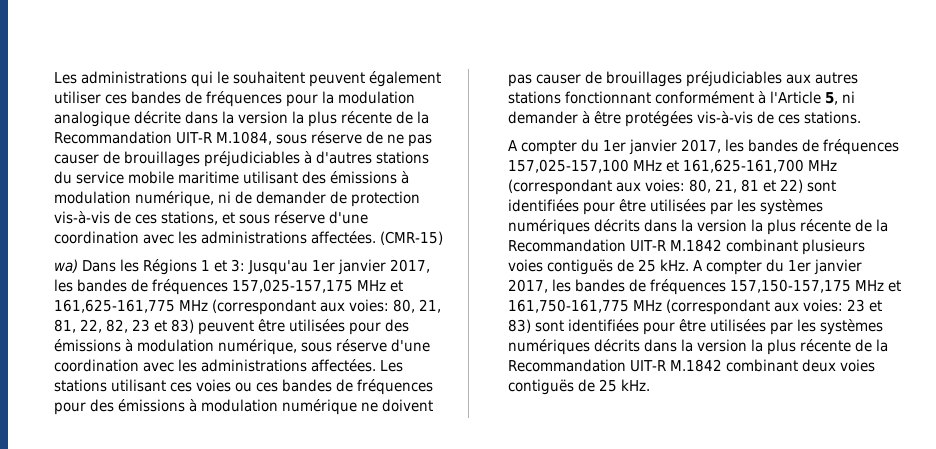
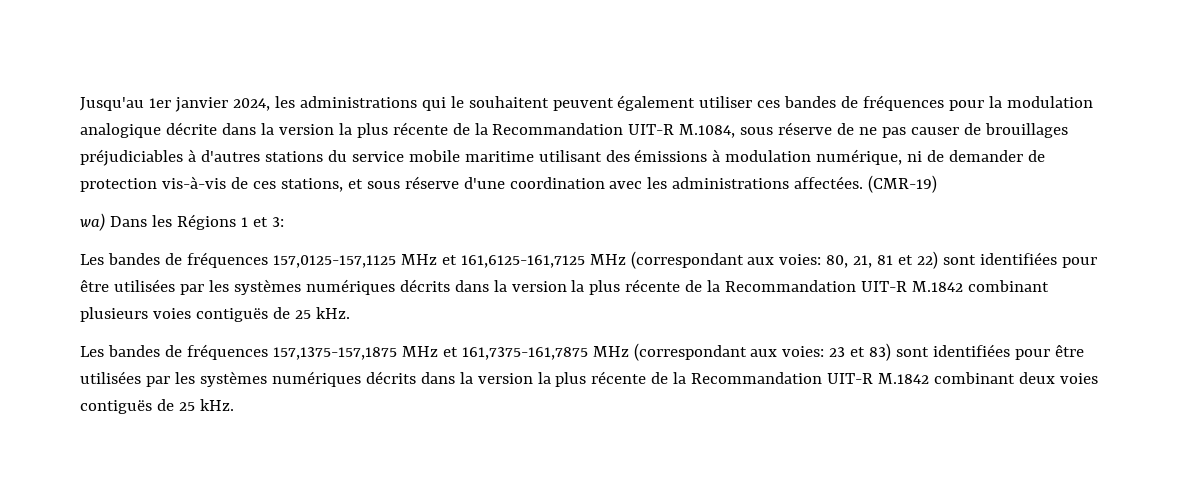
- Les administrations qui le souhaitent peuvent également utiliser ces bandes de fréquences pour la modulation analogique décrite dans la version la plus récente de la Recommandation UIT-R M.1084, sous réserve de ne pas causer de brouillages préjudiciables à d'autres stations du service mobile maritime utilisant des émissions à modulation numérique, ni de demander de protection vis-à-vis de ces stations, et sous réserve d'une coordination avec les administrations affectées.
+ Jusqu'au 1er janvier 2024, les administrations qui le souhaitent peuvent également utiliser ces bandes de fréquences pour la modulation analogique décrite dans la version la plus récente de la Recommandation UIT-R M.1084, sous réserve de ne pas causer de brouillages préjudiciables à d'autres stations du service mobile maritime utilisant des émissions à modulation numérique, ni de demander de protection vis-à-vis de ces stations, et sous réserve d'une coordination avec les administrations affectées.
- (CMR-15)
+ (CMR-19)
- wa) Dans les Régions 1 et 3: Jusqu'au 1er janvier 2017, les bandes de fréquences 157,025-157,175 MHz et 161,625-161,775 MHz (correspondant aux voies: 80, 21, 81, 22, 82, 23 et 83) peuvent être utilisées pour des émissions à modulation numérique, sous réserve d'une coordination avec les administrations affectées. Les stations utilisant ces voies ou ces bandes de fréquences pour des émissions à modulation numérique ne doivent pas causer de brouillages préjudiciables aux autres stations fonctionnant conformément à l'Article 5, ni demander à être protégées vis-à-vis de ces stations.
- A compter du 1er janvier 2017, les bandes de fréquences 157,025-157,100 MHz et 161,625-161,700 MHz (correspondant aux voies:
+ wa) Dans les Régions 1 et 3:
+ Les bandes de fréquences 157,0125-157,1125 MHz et 161,6125-161,7125 MHz (correspondant aux voies:
- 80, 21, 81 et 22) sont identifiées pour être utilisées par les systèmes numériques décrits dans la version la plus récente de la Recommandation UIT-R M.1842 combinant plusieurs voies contiguës de 25 kHz. A compter du 1er janvier 2017, les bandes de fréquences 157,150-157,175 MHz et 161,750-161,775 MHz (correspondant aux voies:
+ 80, 21, 81 et 22) sont identifiées pour être utilisées par les systèmes numériques décrits dans la version la plus récente de la Recommandation UIT-R M.1842 combinant plusieurs voies contiguës de 25 kHz.
+ Les bandes de fréquences 157,1375-157,1875 MHz et 161,7375-161,7875 MHz (correspondant aux voies:

